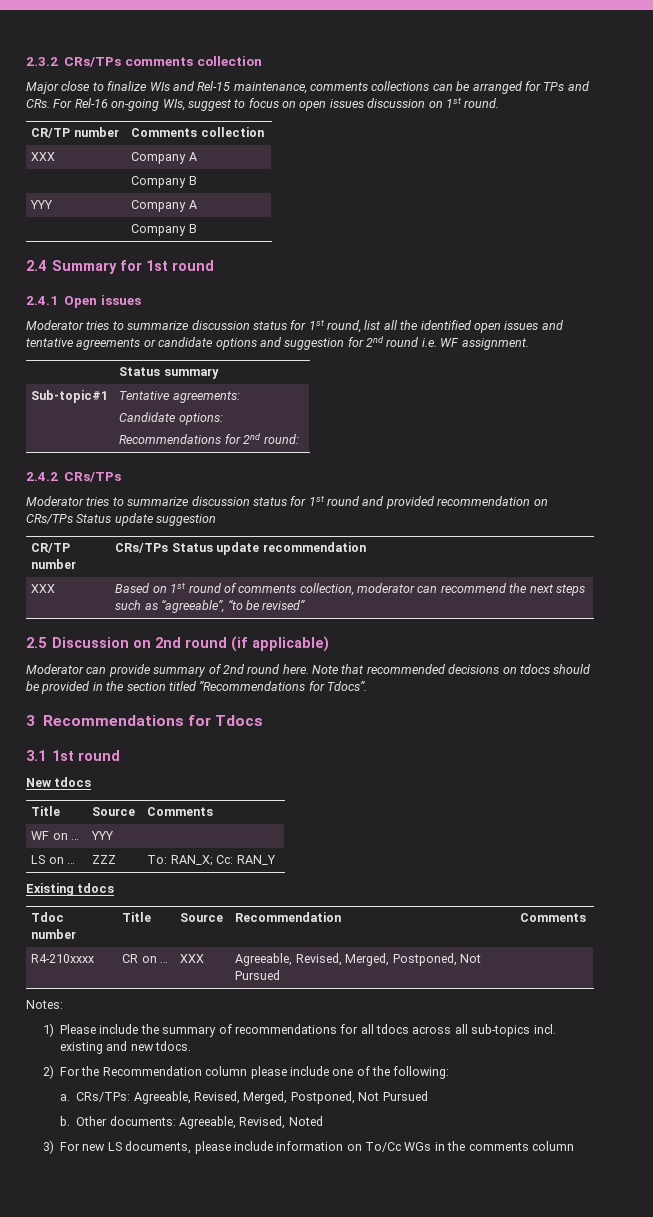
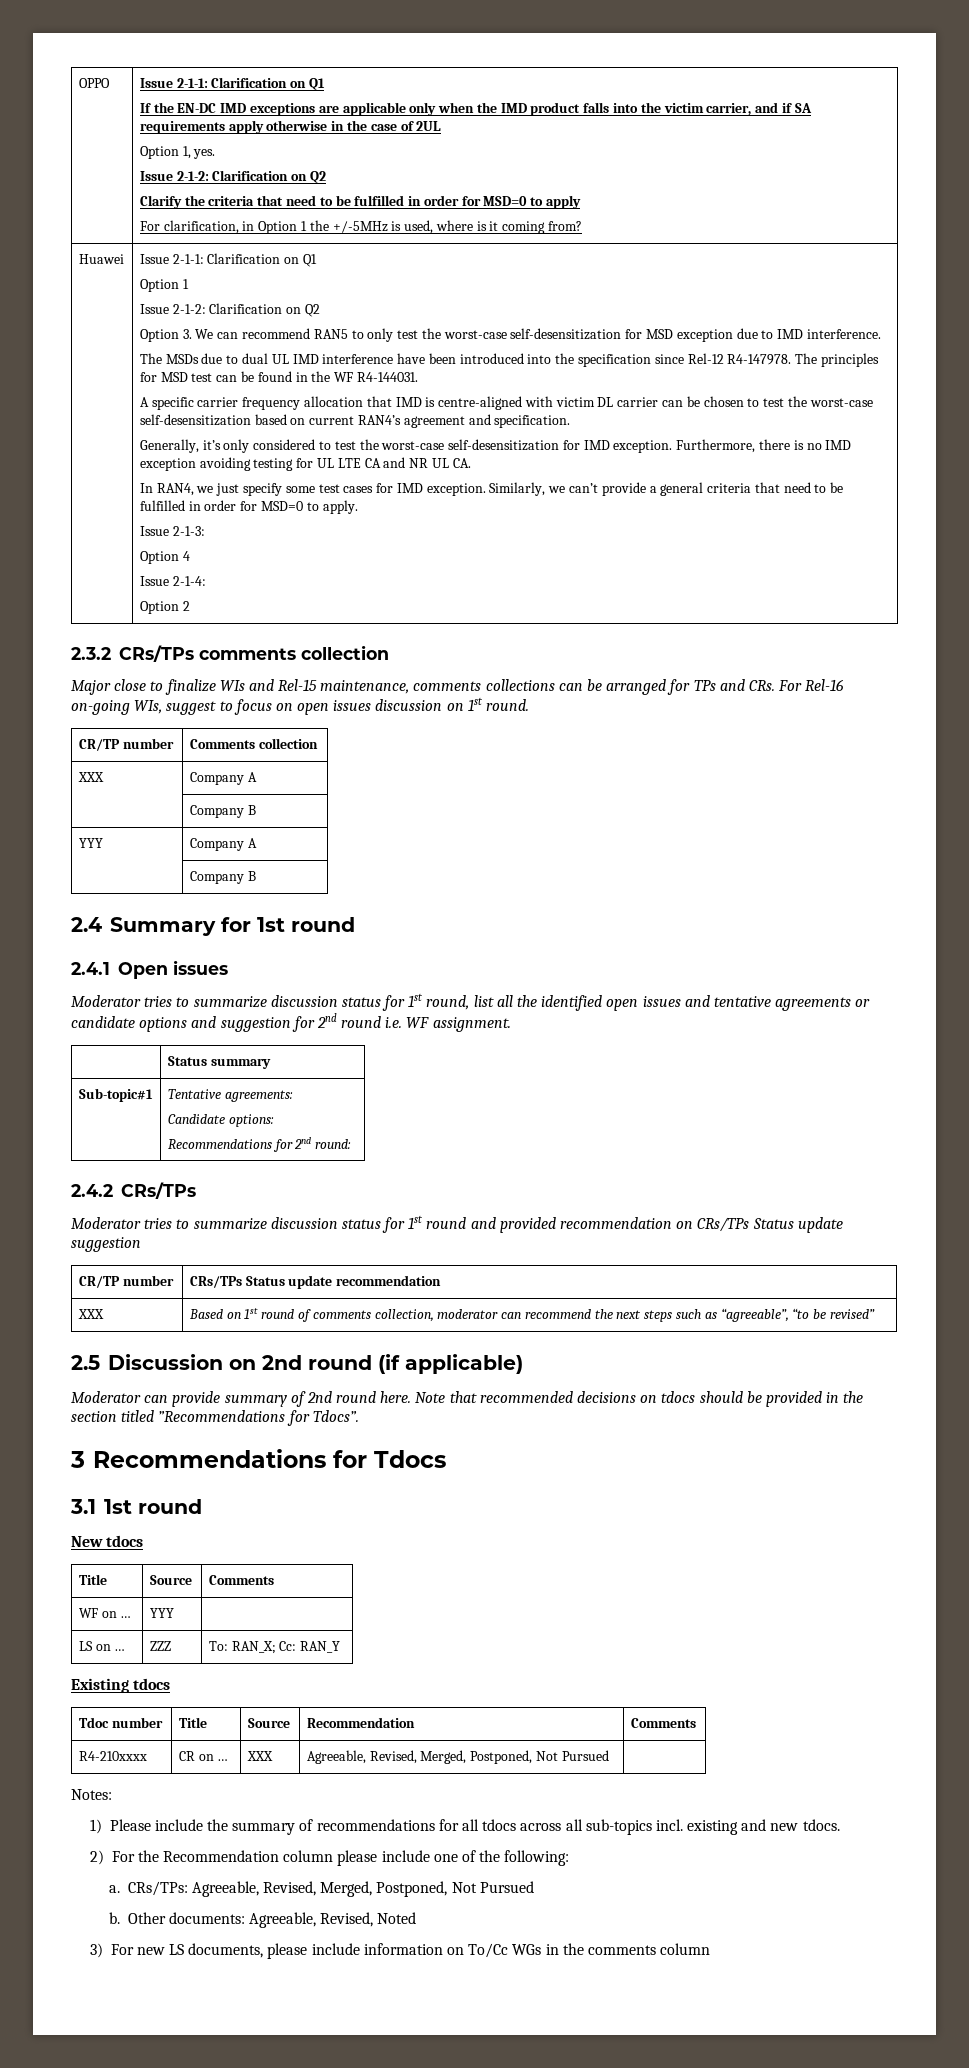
+ OPPO | Issue 2-1-1: Clarification on Q1
+ If the EN-DC IMD exceptions are applicable only when the IMD product falls into the victim carrier, and if SA requirements apply otherwise in the case of 2UL
+ Option 1, yes.
+ Issue 2-1-2: Clarification on Q2
+ Clarify the criteria that need to be fulfilled in order for MSD=0 to apply
+ For clarification, in Option 1 the +/-5MHz is used, where is it coming from?
+ Huawei | Issue 2-1-1: Clarification on Q1
+ Option 1
+ Issue 2-1-2: Clarification on Q2
+ Option 3. We can recommend RAN5 to only test the worst-case self-desensitization for MSD exception due to IMD interference.
+ The MSDs due to dual UL IMD interference have been introduced into the specification since Rel-12 R4-147978. The principles for MSD test can be found in the WF R4-144031.
+ A specific carrier frequency allocation that IMD is centre-aligned with victim DL carrier can be chosen to test the worst-case self-desensitization based on current RAN4’s agreement and specification.
+ Generally, it’s only considered to test the worst-case self-desensitization for IMD exception. Furthermore, there is no IMD exception avoiding testing for UL LTE CA and NR UL CA.
+ In RAN4, we just specify some test cases for IMD exception. Similarly, we can’t provide a general criteria that need to be fulfilled in order for MSD=0 to apply.
+ Issue 2-1-3:
+ Option 4
+ Issue 2-1-4:
+ Option 2

